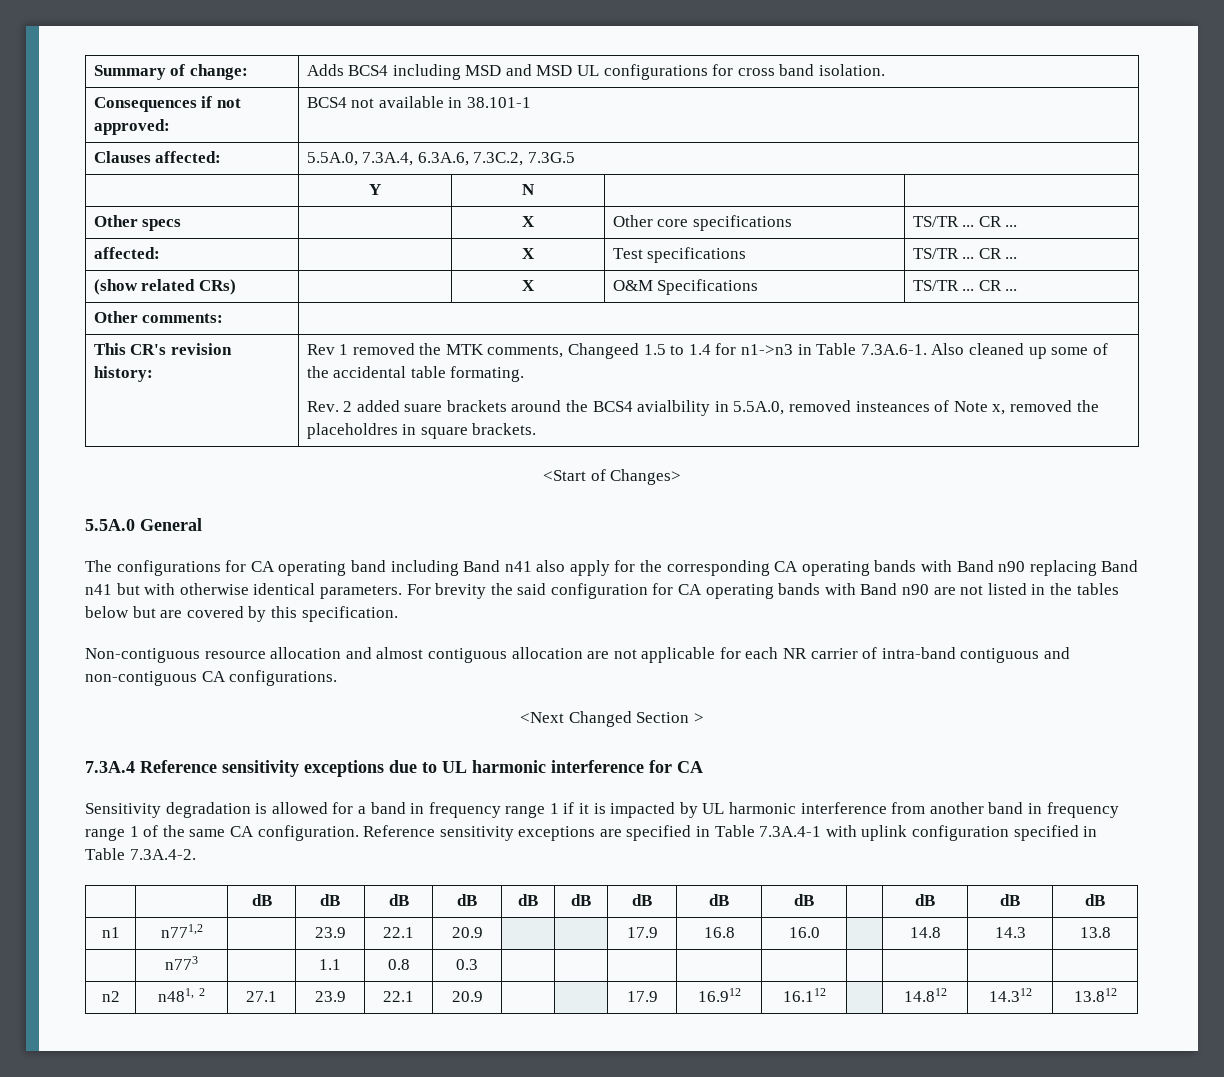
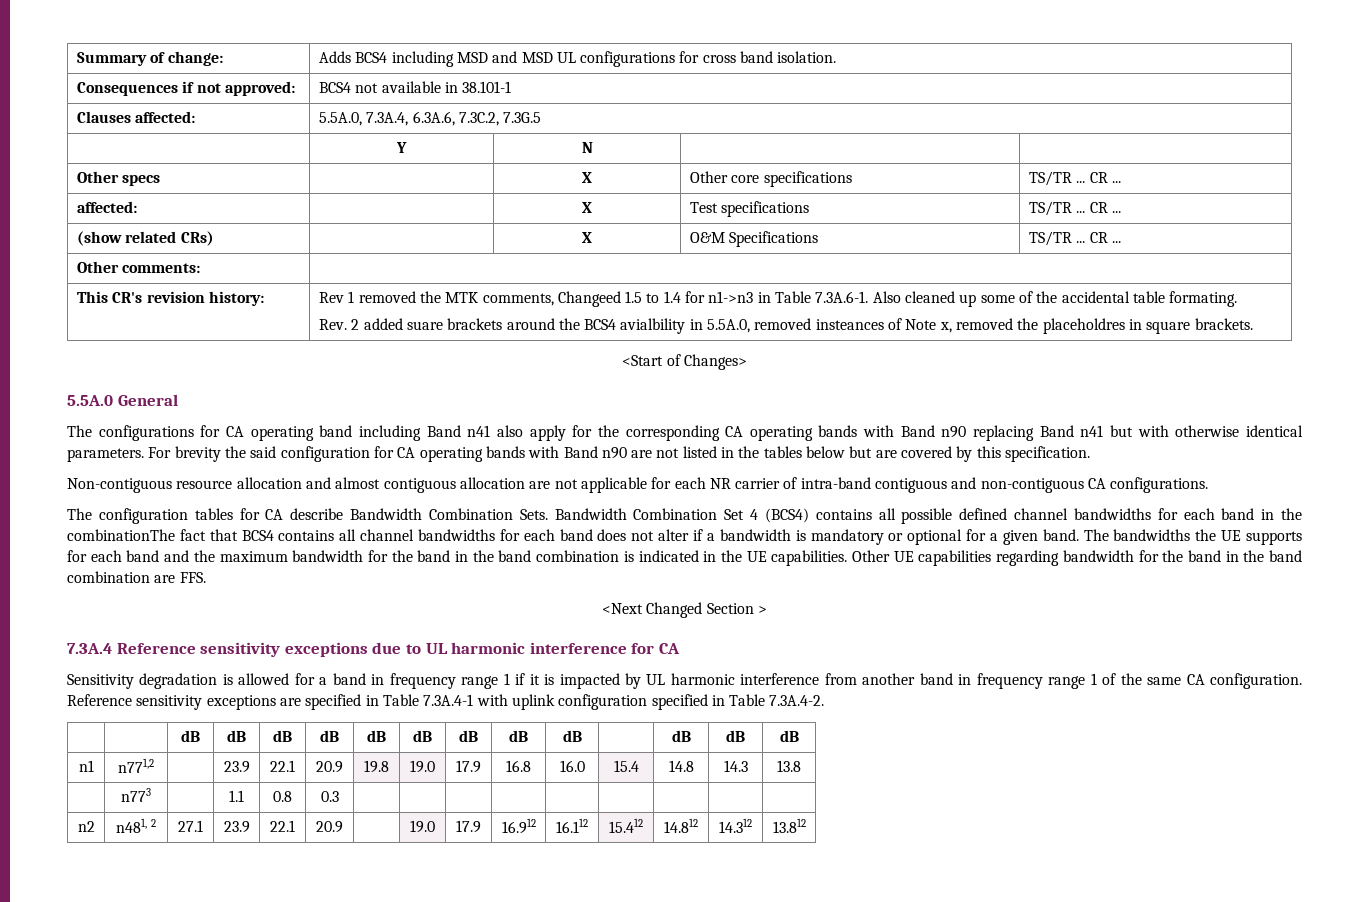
+ The configuration tables for CA describe Bandwidth Combination Sets. Bandwidth Combination Set 4 (BCS4) contains all possible defined channel bandwidths for each band in the combinationThe fact that BCS4 contains all channel bandwidths for each band does not alter if a bandwidth is mandatory or optional for a given band. The bandwidths the UE supports for each band and the maximum bandwidth for the band in the band combination is indicated in the UE capabilities. Other UE capabilities regarding bandwidth for the band in the band combination are FFS.
- n1 | n771,2 | | 23.9 | 22.1 | 20.9 | | | 17.9 | 16.8 | 16.0 | | 14.8 | 14.3 | 13.8
+ n1 | n771,2 | | 23.9 | 22.1 | 20.9 | 19.8 | 19.0 | 17.9 | 16.8 | 16.0 | 15.4 | 14.8 | 14.3 | 13.8
- n2 | n481, 2 | 27.1 | 23.9 | 22.1 | 20.9 | | | 17.9 | 16.912 | 16.112 | | 14.812 | 14.312 | 13.812
+ n2 | n481, 2 | 27.1 | 23.9 | 22.1 | 20.9 | | 19.0 | 17.9 | 16.912 | 16.112 | 15.412 | 14.812 | 14.312 | 13.812

